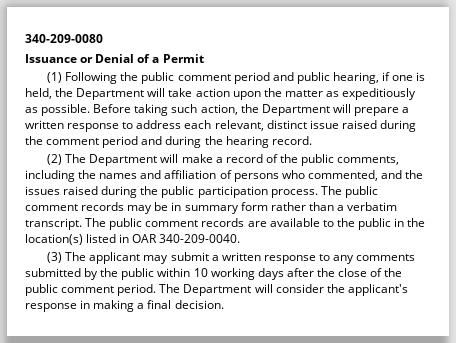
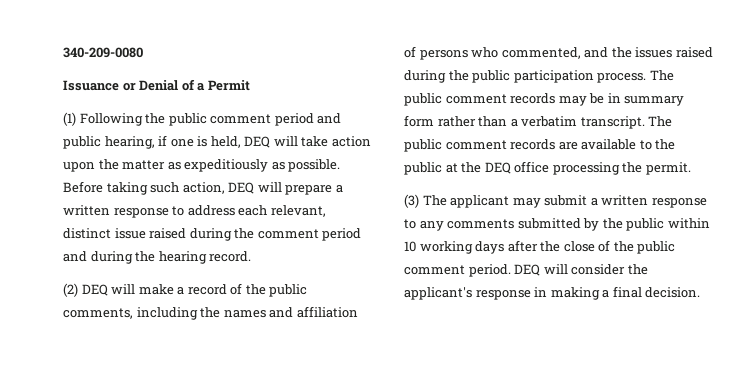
- (1) Following the public comment period and public hearing, if one is held, the Department will take action upon the matter as expeditiously as possible.
+ (1) Following the public comment period and public hearing, if one is held, DEQ will take action upon the matter as expeditiously as possible.
- Before taking such action, the Department will prepare a written response to address each relevant, distinct issue raised during the comment period and during the hearing record.
+ Before taking such action, DEQ will prepare a written response to address each relevant, distinct issue raised during the comment period and during the hearing record.
- (2) The Department will make a record of the public comments, including the names and affiliation of persons who commented, and the issues raised during the public participation process.
+ (2) DEQ will make a record of the public comments, including the names and affiliation of persons who commented, and the issues raised during the public participation process.
- The public comment records are available to the public in the location(s) listed in OAR 340-209-0040.
+ The public comment records are available to the public at the DEQ office processing the permit.
- The Department will consider the applicant's response in making a final decision.
+ DEQ will consider the applicant's response in making a final decision.

